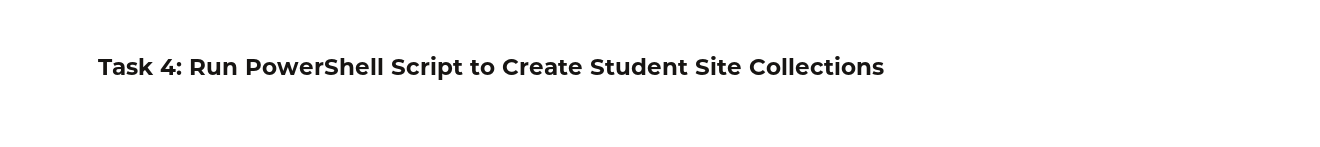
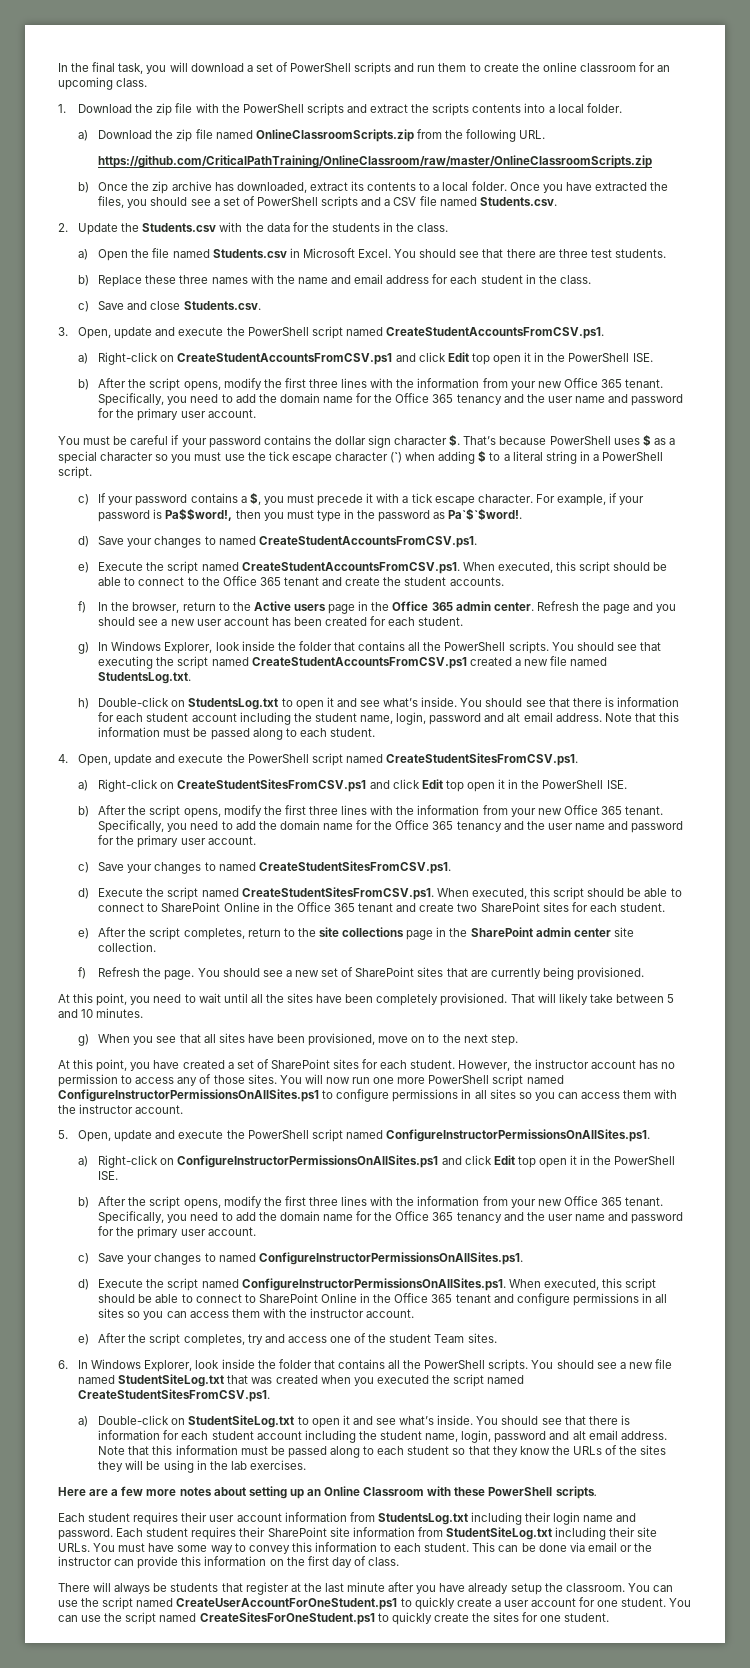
- Task 4: Run PowerShell Script to Create Student Site Collections
+ In the final task, you will download a set of PowerShell scripts and run them to create the online classroom for an upcoming class.
+ 1. Download the zip file with the PowerShell scripts and extract the scripts contents into a local folder.
+ a) Download the zip file named OnlineClassroomScripts.zip from the following URL.
+ https://github.com/CriticalPathTraining/OnlineClassroom/raw/master/OnlineClassroomScripts.zip
+ b) Once the zip archive has downloaded, extract its contents to a local folder. Once you have extracted the files, you should see a set of PowerShell scripts and a CSV file named Students.csv.
+ 2. Update the Students.csv with the data for the students in the class.
+ a) Open the file named Students.csv in Microsoft Excel. You should see that there are three test students.
+ b) Replace these three names with the name and email address for each student in the class.
+ c) Save and close Students.csv.
+ 3. Open, update and execute the PowerShell script named CreateStudentAccountsFromCSV.ps1.
+ a) Right-click on CreateStudentAccountsFromCSV.ps1 and click Edit top open it in the PowerShell ISE.
+ b) After the script opens, modify the first three lines with the information from your new Office 365 tenant. Specifically, you need to add the domain name for the Office 365 tenancy and the user name and password for the primary user account.
+ You must be careful if your password contains the dollar sign character $. That’s because PowerShell uses $ as a special character so you must use the tick escape character (`) when adding $ to a literal string in a PowerShell script.
+ c) If your password contains a $, you must precede it with a tick escape character. For example, if your password is Pa$$word!, then you must type in the password as Pa`$`$word!.
+ d) Save your changes to named CreateStudentAccountsFromCSV.ps1.
+ e) Execute the script named CreateStudentAccountsFromCSV.ps1. When executed, this script should be able to connect to the Office 365 tenant and create the student accounts.
+ f) In the browser, return to the Active users page in the Office 365 admin center. Refresh the page and you should see a new user account has been created for each student.
+ g) In Windows Explorer, look inside the folder that contains all the PowerShell scripts. You should see that executing the script named CreateStudentAccountsFromCSV.ps1 created a new file named StudentsLog.txt.
+ h) Double-click on StudentsLog.txt to open it and see what’s inside. You should see that there is information for each student account including the student name, login, password and alt email address. Note that this information must be passed along to each student.
+ 4. Open, update and execute the PowerShell script named CreateStudentSitesFromCSV.ps1.
+ a) Right-click on CreateStudentSitesFromCSV.ps1 and click Edit top open it in the PowerShell ISE.
+ b) After the script opens, modify the first three lines with the information from your new Office 365 tenant. Specifically, you need to add the domain name for the Office 365 tenancy and the user name and password for the primary user account.
+ c) Save your changes to named CreateStudentSitesFromCSV.ps1.
+ d) Execute the script named CreateStudentSitesFromCSV.ps1. When executed, this script should be able to connect to SharePoint Online in the Office 365 tenant and create two SharePoint sites for each student.
+ e) After the script completes, return to the site collections page in the SharePoint admin center site collection.
+ f) Refresh the page. You should see a new set of SharePoint sites that are currently being provisioned.
+ At this point, you need to wait until all the sites have been completely provisioned. That will likely take between 5 and 10 minutes.
+ g) When you see that all sites have been provisioned, move on to the next step.
+ At this point, you have created a set of SharePoint sites for each student. However, the instructor account has no permission to access any of those sites. You will now run one more PowerShell script named ConfigureInstructorPermissionsOnAllSites.ps1 to configure permissions in all sites so you can access them with the instructor account.
+ 5. Open, update and execute the PowerShell script named ConfigureInstructorPermissionsOnAllSites.ps1.
+ a) Right-click on ConfigureInstructorPermissionsOnAllSites.ps1 and click Edit top open it in the PowerShell ISE.
+ b) After the script opens, modify the first three lines with the information from your new Office 365 tenant. Specifically, you need to add the domain name for the Office 365 tenancy and the user name and password for the primary user account.
+ c) Save your changes to named ConfigureInstructorPermissionsOnAllSites.ps1.
+ d) Execute the script named ConfigureInstructorPermissionsOnAllSites.ps1. When executed, this script should be able to connect to SharePoint Online in the Office 365 tenant and configure permissions in all sites so you can access them with the instructor account.
+ e) After the script completes, try and access one of the student Team sites.
+ 6. In Windows Explorer, look inside the folder that contains all the PowerShell scripts. You should see a new file named StudentSiteLog.txt that was created when you executed the script named CreateStudentSitesFromCSV.ps1.
+ a) Double-click on StudentSiteLog.txt to open it and see what’s inside. You should see that there is information for each student account including the student name, login, password and alt email address. Note that this information must be passed along to each student so that they know the URLs of the sites they will be using in the lab exercises.
+ Here are a few more notes about setting up an Online Classroom with these PowerShell scripts.
+ Each student requires their user account information from StudentsLog.txt including their login name and password. Each student requires their SharePoint site information from StudentSiteLog.txt including their site URLs. You must have some way to convey this information to each student. This can be done via email or the instructor can provide this information on the first day of class.
+ There will always be students that register at the last minute after you have already setup the classroom. You can use the script named CreateUserAccountForOneStudent.ps1 to quickly create a user account for one student. You can use the script named CreateSitesForOneStudent.ps1 to quickly create the sites for one student.

